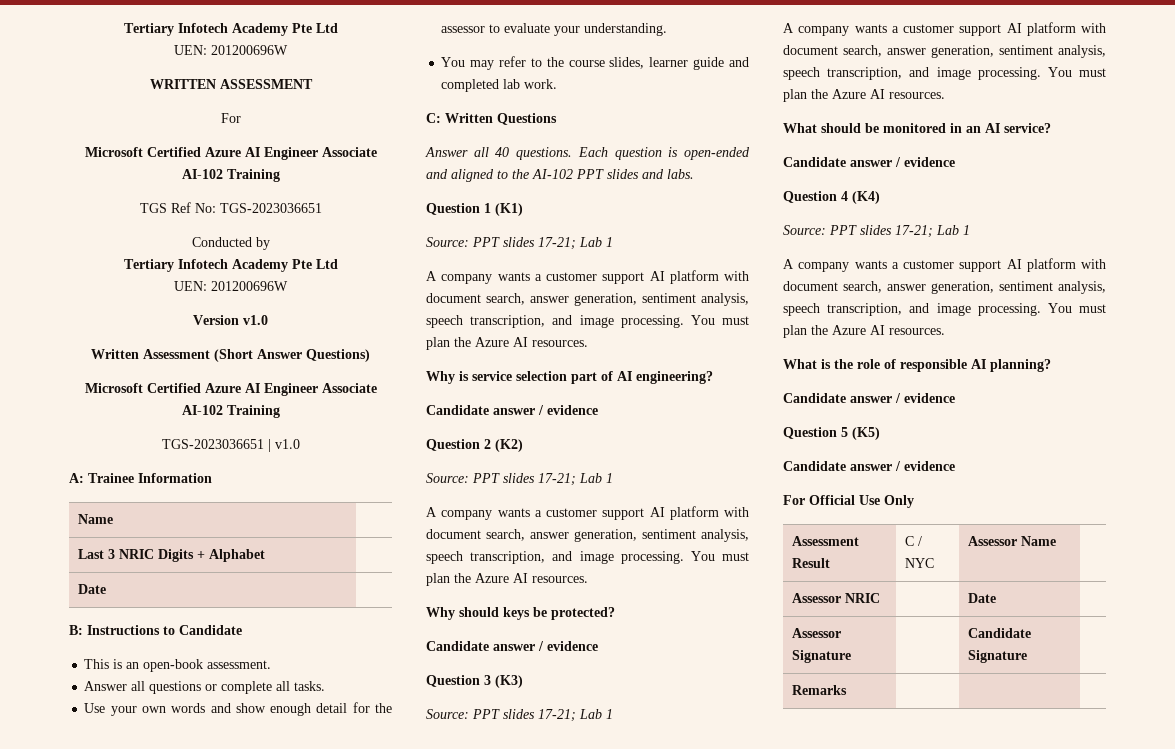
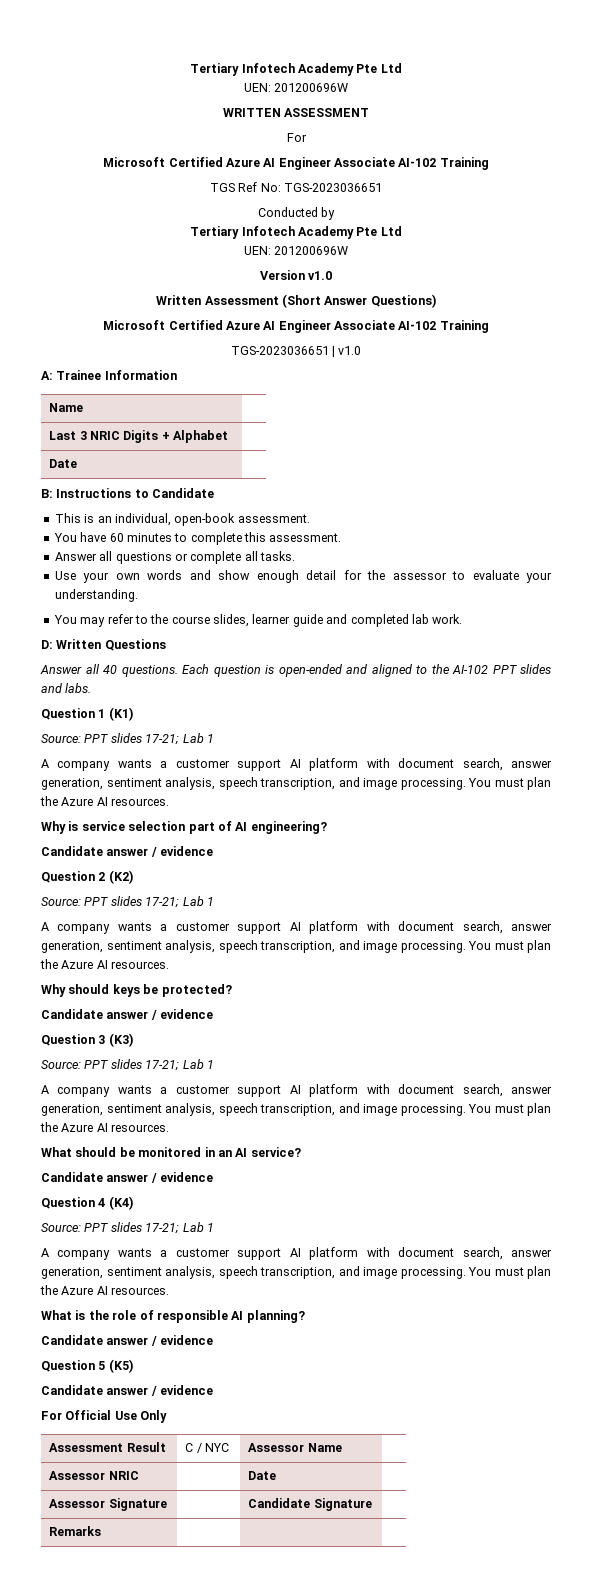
- This is an open-book assessment.
+ This is an individual, open-book assessment.
+ You have 60 minutes to complete this assessment.
- C: Written Questions
+ D: Written Questions

